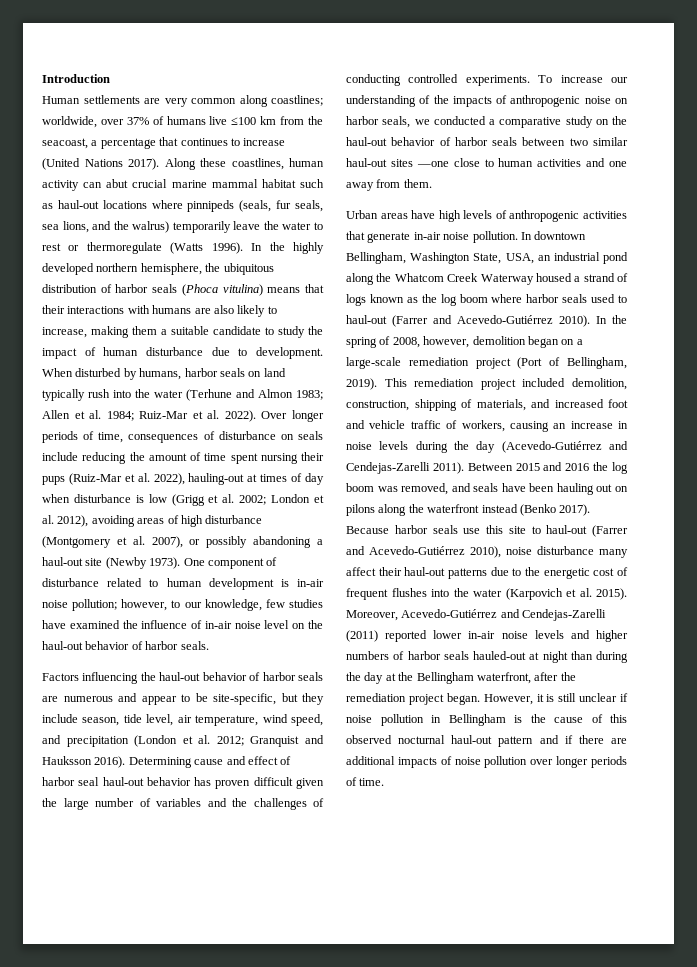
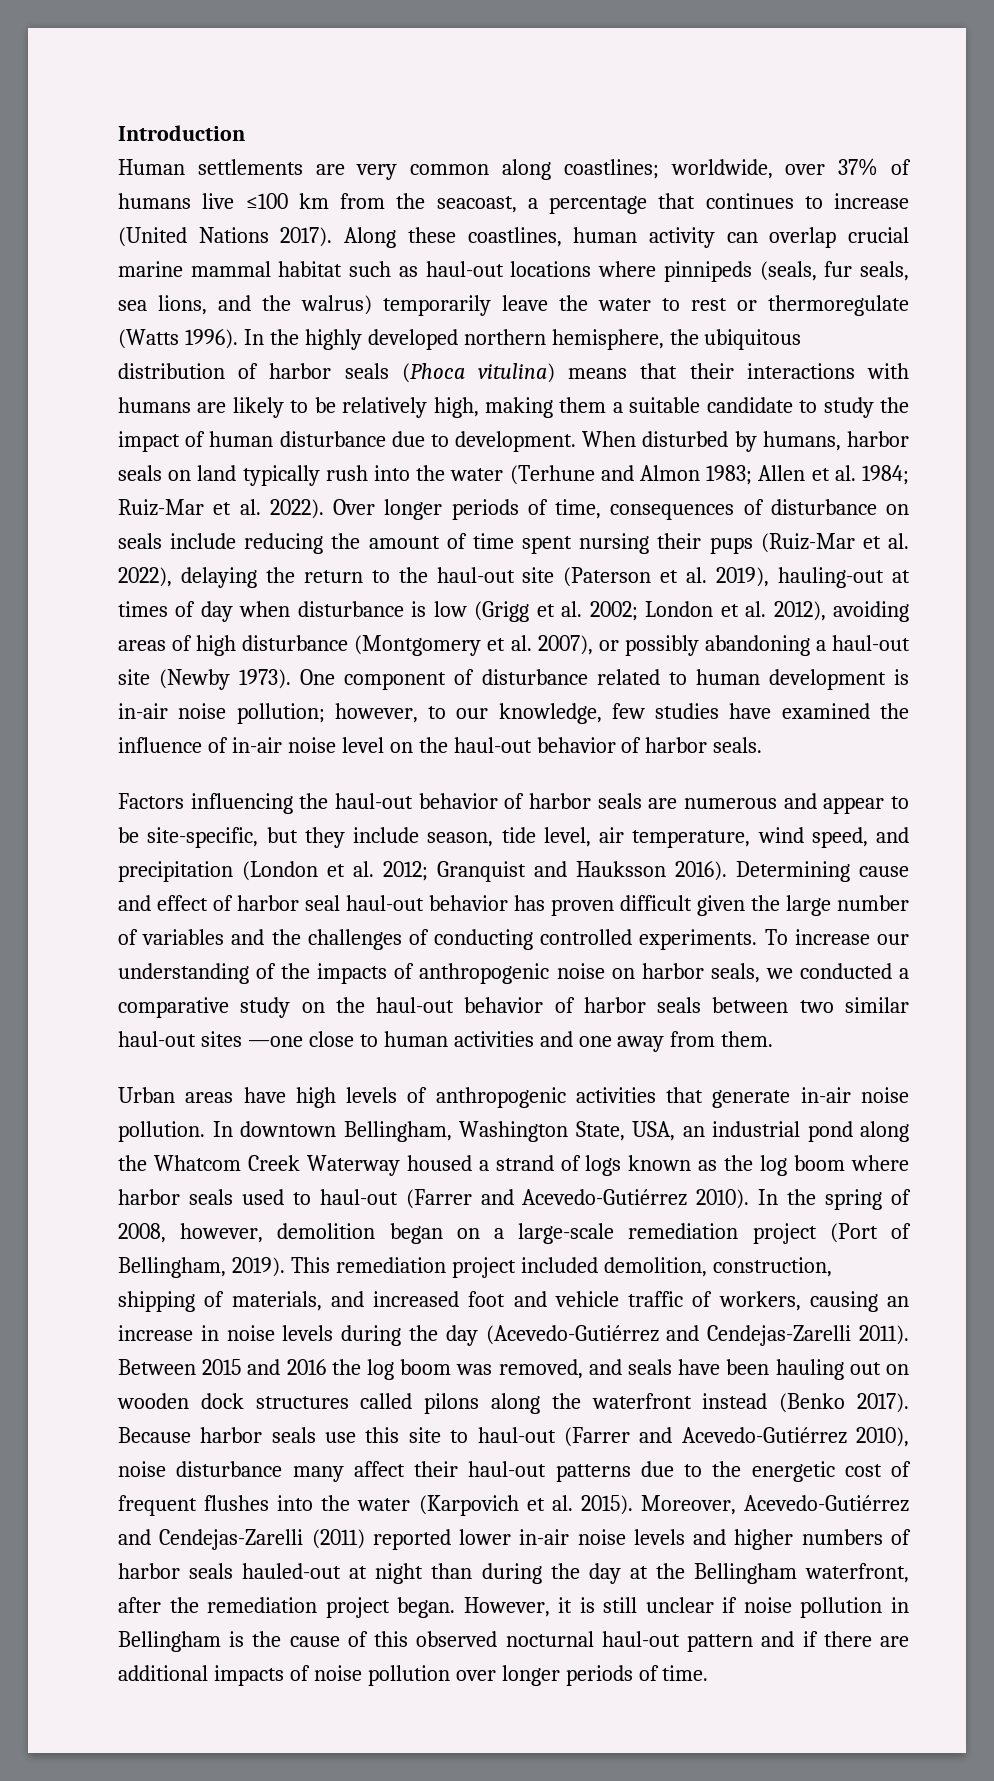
- Along these coastlines, human activity can abut crucial marine mammal habitat such as haul-out locations where pinnipeds (seals, fur seals, sea lions, and the walrus) temporarily leave the water to rest or thermoregulate (Watts 1996).
+ Along these coastlines, human activity can overlap crucial marine mammal habitat such as haul-out locations where pinnipeds (seals, fur seals, sea lions, and the walrus) temporarily leave the water to rest or thermoregulate (Watts 1996).
- In the highly developed northern hemisphere, the ubiquitous distribution of harbor seals (Phoca vitulina) means that their interactions with humans are also likely to increase, making them a suitable candidate to study the impact of human disturbance due to development.
+ In the highly developed northern hemisphere, the ubiquitous distribution of harbor seals (Phoca vitulina) means that their interactions with humans are likely to be relatively high, making them a suitable candidate to study the impact of human disturbance due to development.
- Over longer periods of time, consequences of disturbance on seals include reducing the amount of time spent nursing their pups (Ruiz-Mar et al. 2022), hauling-out at times of day when disturbance is low (Grigg et al. 2002; London et al. 2012), avoiding areas of high disturbance (Montgomery et al. 2007), or possibly abandoning a haul-out site (Newby 1973).
+ Over longer periods of time, consequences of disturbance on seals include reducing the amount of time spent nursing their pups (Ruiz-Mar et al. 2022), delaying the return to the haul-out site (Paterson et al. 2019), hauling-out at times of day when disturbance is low (Grigg et al. 2002; London et al. 2012), avoiding areas of high disturbance (Montgomery et al. 2007), or possibly abandoning a haul-out site (Newby 1973).
- Between 2015 and 2016 the log boom was removed, and seals have been hauling out on pilons along the waterfront instead (Benko 2017).
+ Between 2015 and 2016 the log boom was removed, and seals have been hauling out on wooden dock structures called pilons along the waterfront instead (Benko 2017).

